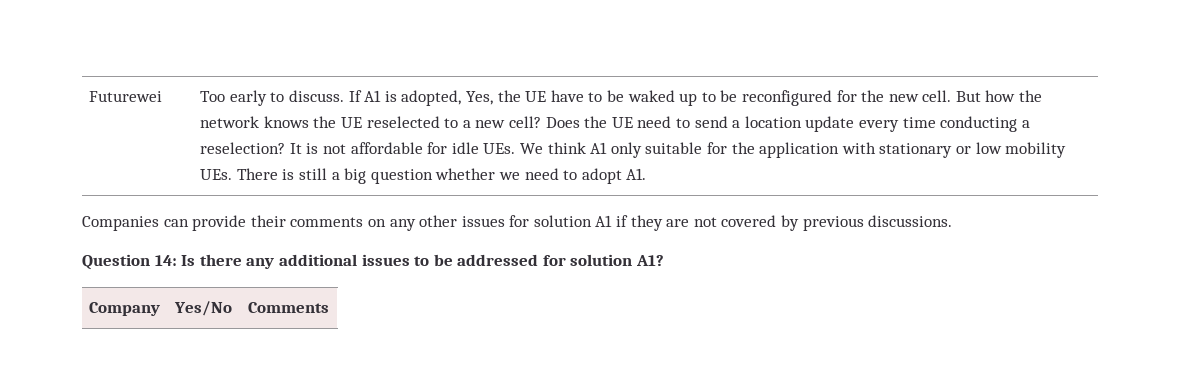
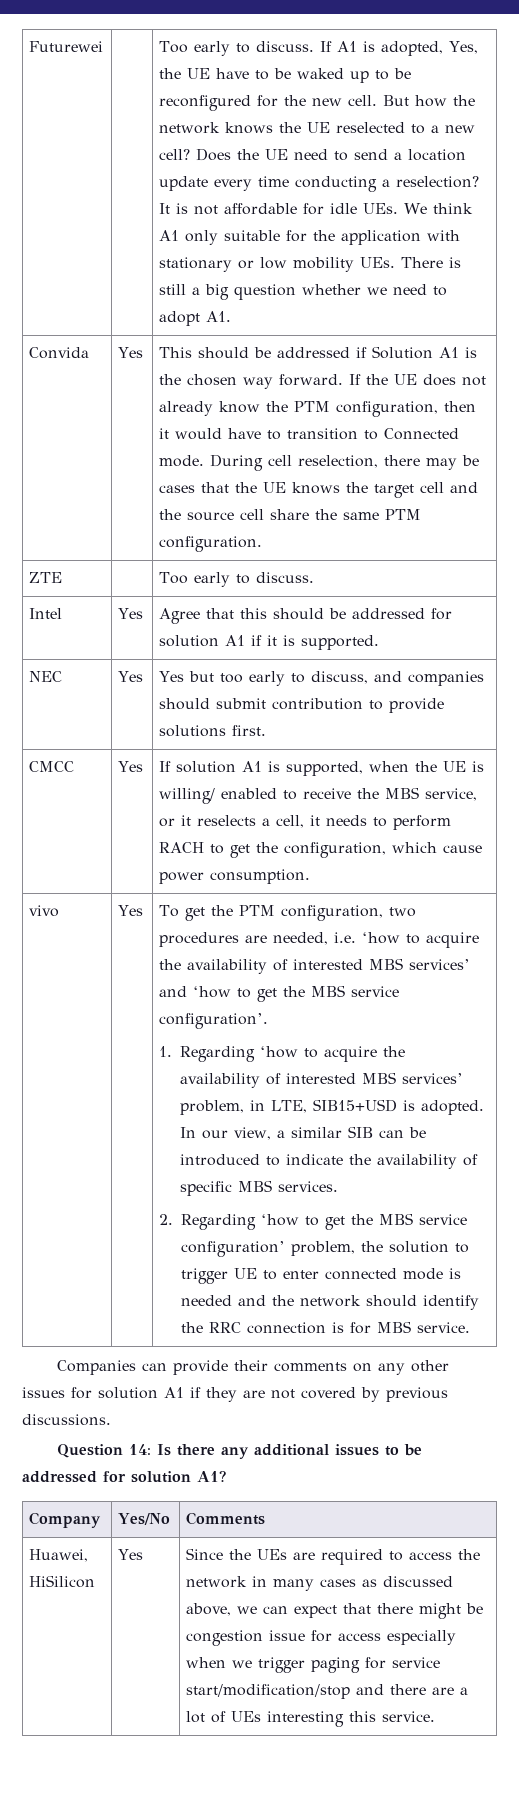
+ Convida | Yes | This should be addressed if Solution A1 is the chosen way forward. If the UE does not already know the PTM configuration, then it would have to transition to Connected mode. During cell reselection, there may be cases that the UE knows the target cell and the source cell share the same PTM configuration.
+ ZTE | | Too early to discuss.
+ Intel | Yes | Agree that this should be addressed for solution A1 if it is supported.
+ NEC | Yes | Yes but too early to discuss, and companies should submit contribution to provide solutions first.
+ CMCC | Yes | If solution A1 is supported, when the UE is willing/ enabled to receive the MBS service, or it reselects a cell, it needs to perform RACH to get the configuration, which cause power consumption.
+ vivo | Yes | To get the PTM configuration, two procedures are needed, i.e. ‘how to acquire the availability of interested MBS services’ and ‘how to get the MBS service configuration’.
+ 1. Regarding ‘how to acquire the availability of interested MBS services’ problem, in LTE, SIB15+USD is adopted. In our view, a similar SIB can be introduced to indicate the availability of specific MBS services.
+ 2. Regarding ‘how to get the MBS service configuration’ problem, the solution to trigger UE to enter connected mode is needed and the network should identify the RRC connection is for MBS service.
+ Huawei, HiSilicon | Yes | Since the UEs are required to access the network in many cases as discussed above, we can expect that there might be congestion issue for access especially when we trigger paging for service start/modification/stop and there are a lot of UEs interesting this service.

